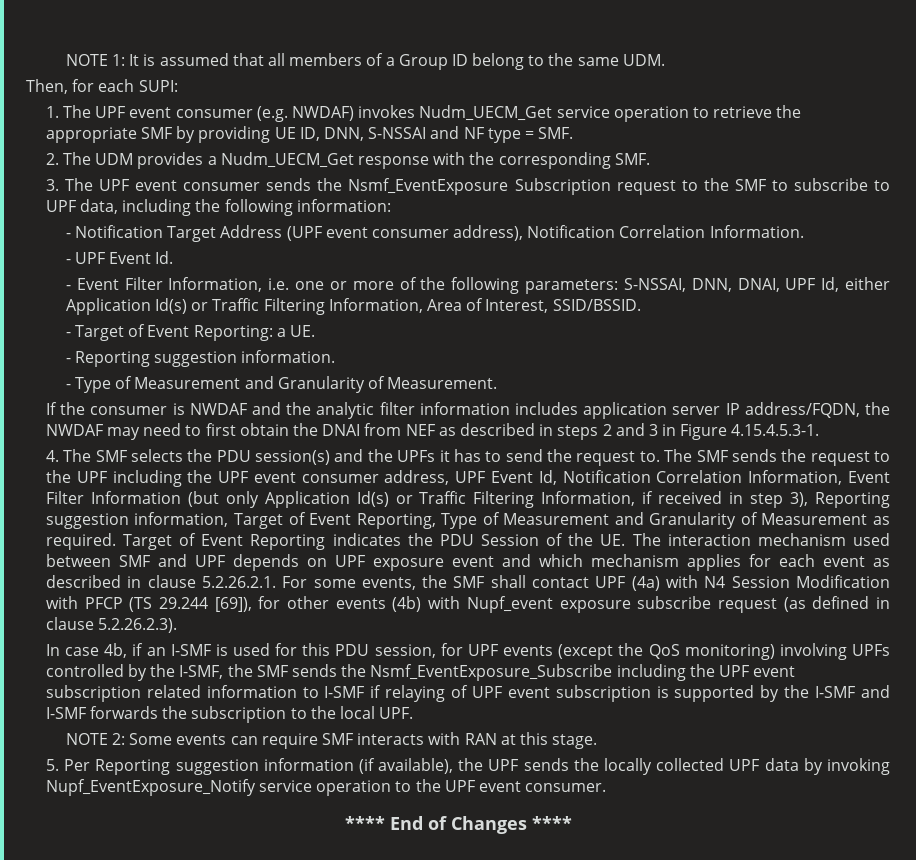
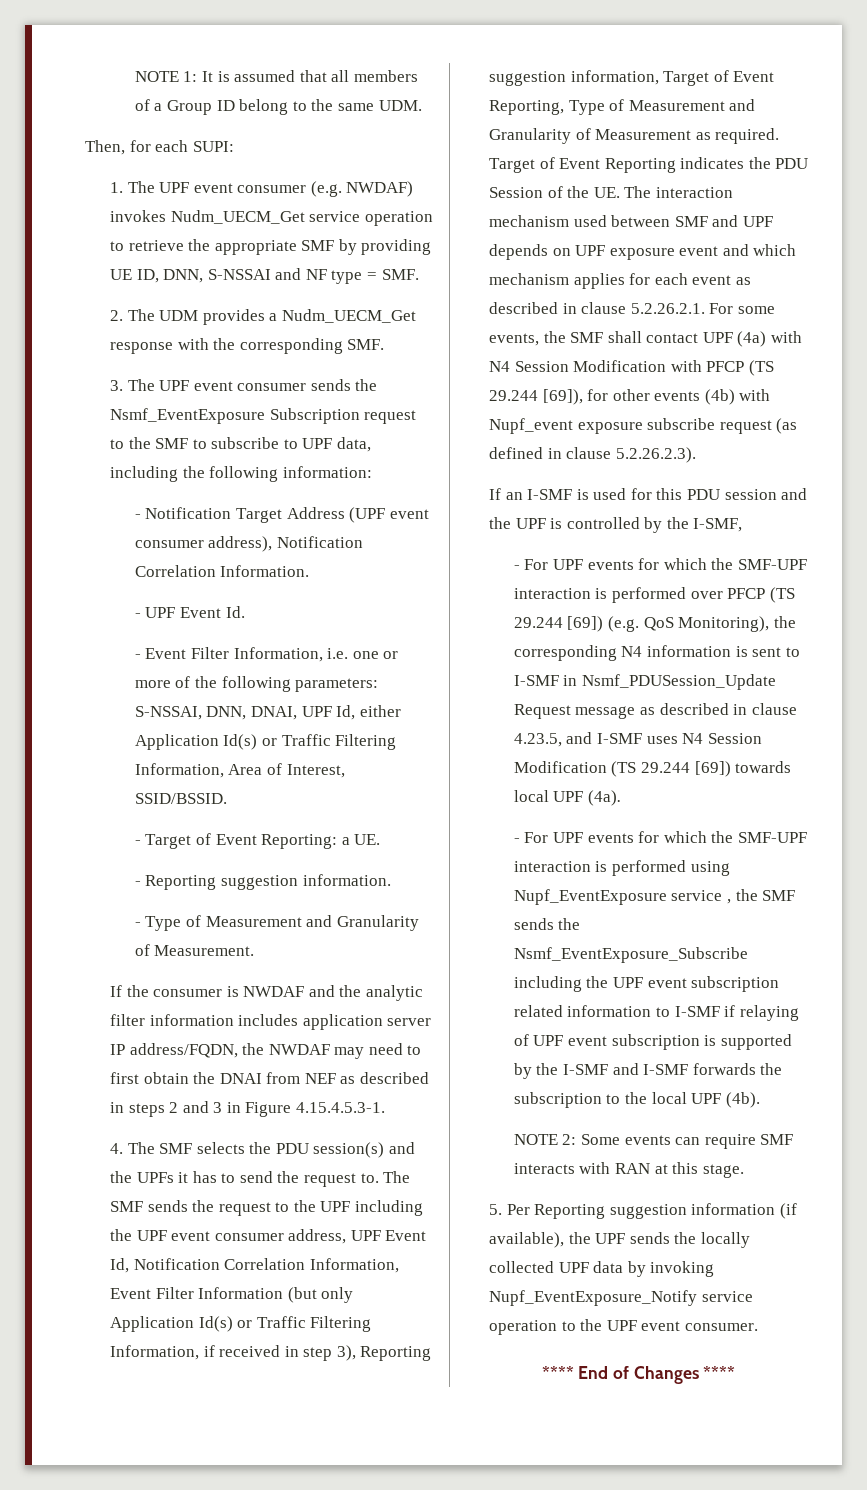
- In case 4b, if an I-SMF is used for this PDU session, for UPF events (except the QoS monitoring) involving UPFs controlled by the I-SMF, the SMF sends the Nsmf_EventExposure_Subscribe including the UPF event subscription related information to I-SMF if relaying of UPF event subscription is supported by the I-SMF and I-SMF forwards the subscription to the local UPF.
+ If an I-SMF is used for this PDU session and the UPF is controlled by the I-SMF,
+ - For UPF events for which the SMF-UPF interaction is performed over PFCP (TS 29.244 [69]) (e.g. QoS Monitoring), the corresponding N4 information is sent to I-SMF in Nsmf_PDUSession_Update Request message as described in clause 4.23.5, and I-SMF uses N4 Session Modification (TS 29.244 [69]) towards local UPF (4a).
+ - For UPF events for which the SMF-UPF interaction is performed using Nupf_EventExposure service , the SMF sends the Nsmf_EventExposure_Subscribe including the UPF event subscription related information to I-SMF if relaying of UPF event subscription is supported by the I-SMF and I-SMF forwards the subscription to the local UPF (4b).

